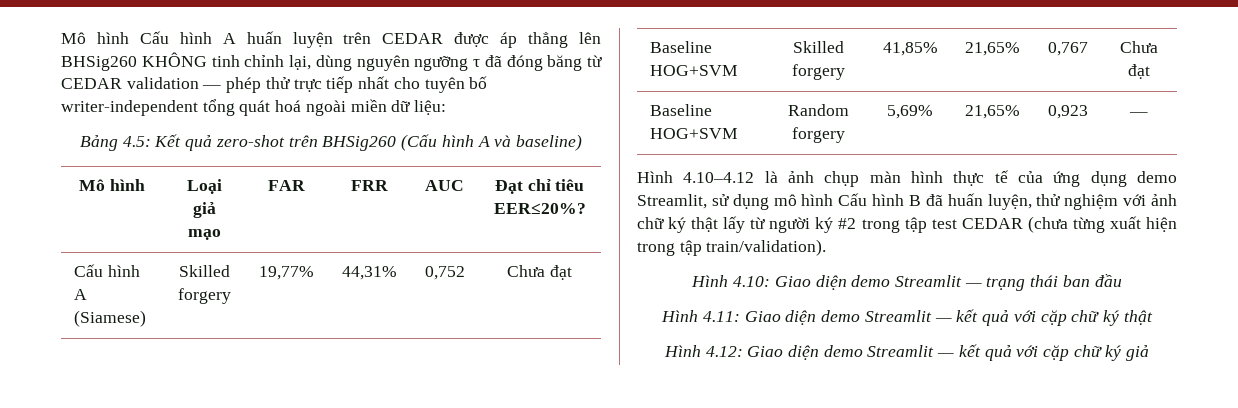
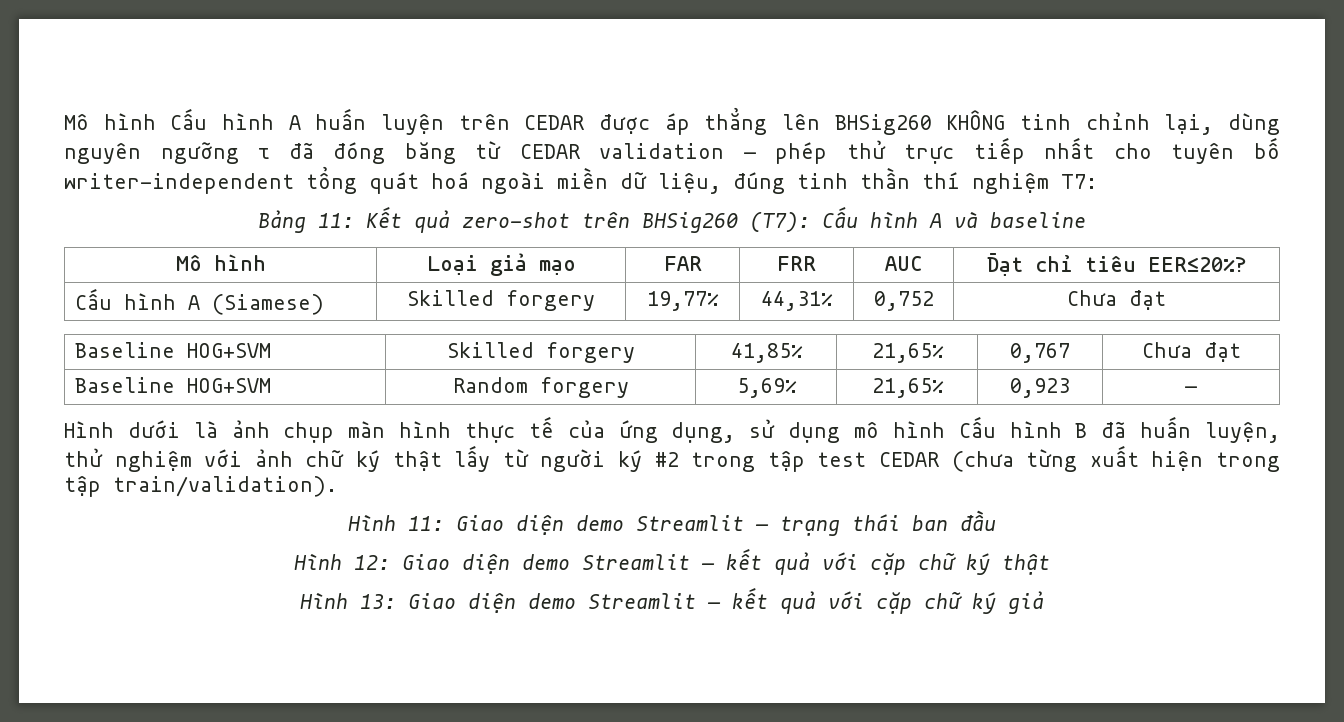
- Mô hình Cấu hình A huấn luyện trên CEDAR được áp thẳng lên BHSig260 KHÔNG tinh chỉnh lại, dùng nguyên ngưỡng τ đã đóng băng từ CEDAR validation — phép thử trực tiếp nhất cho tuyên bố writer-independent tổng quát hoá ngoài miền dữ liệu:
+ Mô hình Cấu hình A huấn luyện trên CEDAR được áp thẳng lên BHSig260 KHÔNG tinh chỉnh lại, dùng nguyên ngưỡng τ đã đóng băng từ CEDAR validation — phép thử trực tiếp nhất cho tuyên bố writer-independent tổng quát hoá ngoài miền dữ liệu, đúng tinh thần thí nghiệm T7:
- Bảng 4.5: Kết quả zero-shot trên BHSig260 (Cấu hình A và baseline)
+ Bảng 11: Kết quả zero-shot trên BHSig260 (T7): Cấu hình A và baseline
- Hình 4.10–4.12 là ảnh chụp màn hình thực tế của ứng dụng demo Streamlit, sử dụng mô hình Cấu hình B đã huấn luyện, thử nghiệm với ảnh chữ ký thật lấy từ người ký #2 trong tập test CEDAR (chưa từng xuất hiện trong tập train/validation).
+ Hình dưới là ảnh chụp màn hình thực tế của ứng dụng, sử dụng mô hình Cấu hình B đã huấn luyện, thử nghiệm với ảnh chữ ký thật lấy từ người ký #2 trong tập test CEDAR (chưa từng xuất hiện trong tập train/validation).
- Hình 4.10: Giao diện demo Streamlit — trạng thái ban đầu
+ Hình 11: Giao diện demo Streamlit — trạng thái ban đầu
- Hình 4.11: Giao diện demo Streamlit — kết quả với cặp chữ ký thật
+ Hình 12: Giao diện demo Streamlit — kết quả với cặp chữ ký thật
- Hình 4.12: Giao diện demo Streamlit — kết quả với cặp chữ ký giả
+ Hình 13: Giao diện demo Streamlit — kết quả với cặp chữ ký giả

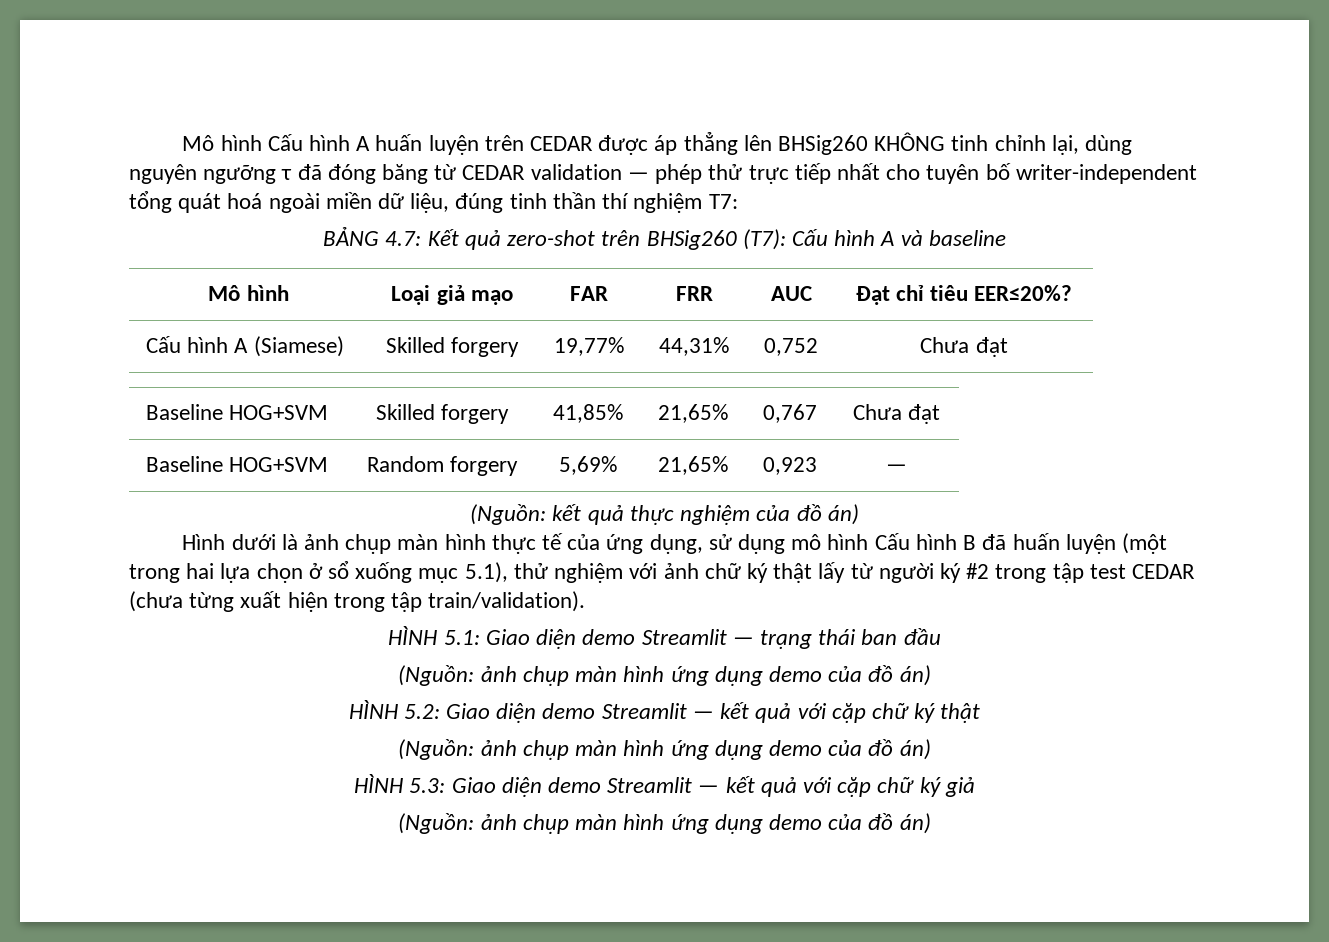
- Bảng 11: Kết quả zero-shot trên BHSig260 (T7): Cấu hình A và baseline
+ BẢNG 4.7: Kết quả zero-shot trên BHSig260 (T7): Cấu hình A và baseline
+ (Nguồn: kết quả thực nghiệm của đồ án)
- Hình dưới là ảnh chụp màn hình thực tế của ứng dụng, sử dụng mô hình Cấu hình B đã huấn luyện, thử nghiệm với ảnh chữ ký thật lấy từ người ký #2 trong tập test CEDAR (chưa từng xuất hiện trong tập train/validation).
+ Hình dưới là ảnh chụp màn hình thực tế của ứng dụng, sử dụng mô hình Cấu hình B đã huấn luyện (một trong hai lựa chọn ở sổ xuống mục 5.1), thử nghiệm với ảnh chữ ký thật lấy từ người ký #2 trong tập test CEDAR (chưa từng xuất hiện trong tập train/validation).
- Hình 11: Giao diện demo Streamlit — trạng thái ban đầu
- Hình 12: Giao diện demo Streamlit — kết quả với cặp chữ ký thật
- Hình 13: Giao diện demo Streamlit — kết quả với cặp chữ ký giả
+ HÌNH 5.1: Giao diện demo Streamlit — trạng thái ban đầu
+ (Nguồn: ảnh chụp màn hình ứng dụng demo của đồ án)
+ HÌNH 5.2: Giao diện demo Streamlit — kết quả với cặp chữ ký thật
+ (Nguồn: ảnh chụp màn hình ứng dụng demo của đồ án)
+ HÌNH 5.3: Giao diện demo Streamlit — kết quả với cặp chữ ký giả
+ (Nguồn: ảnh chụp màn hình ứng dụng demo của đồ án)

